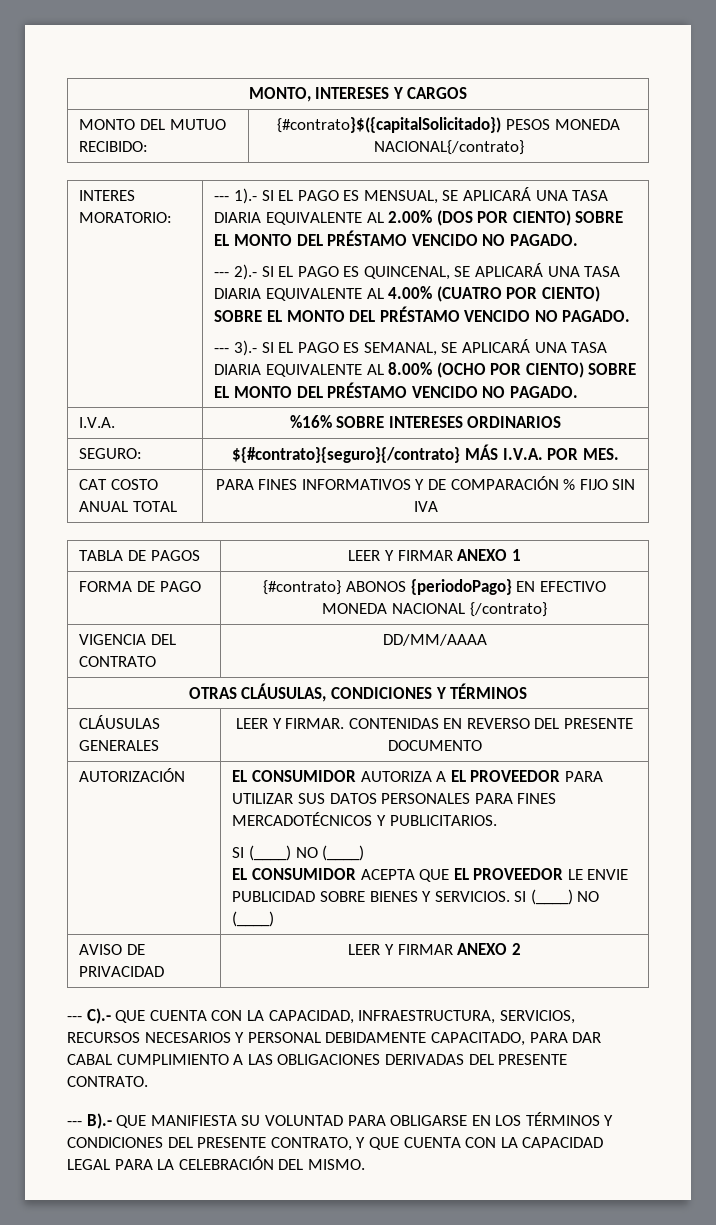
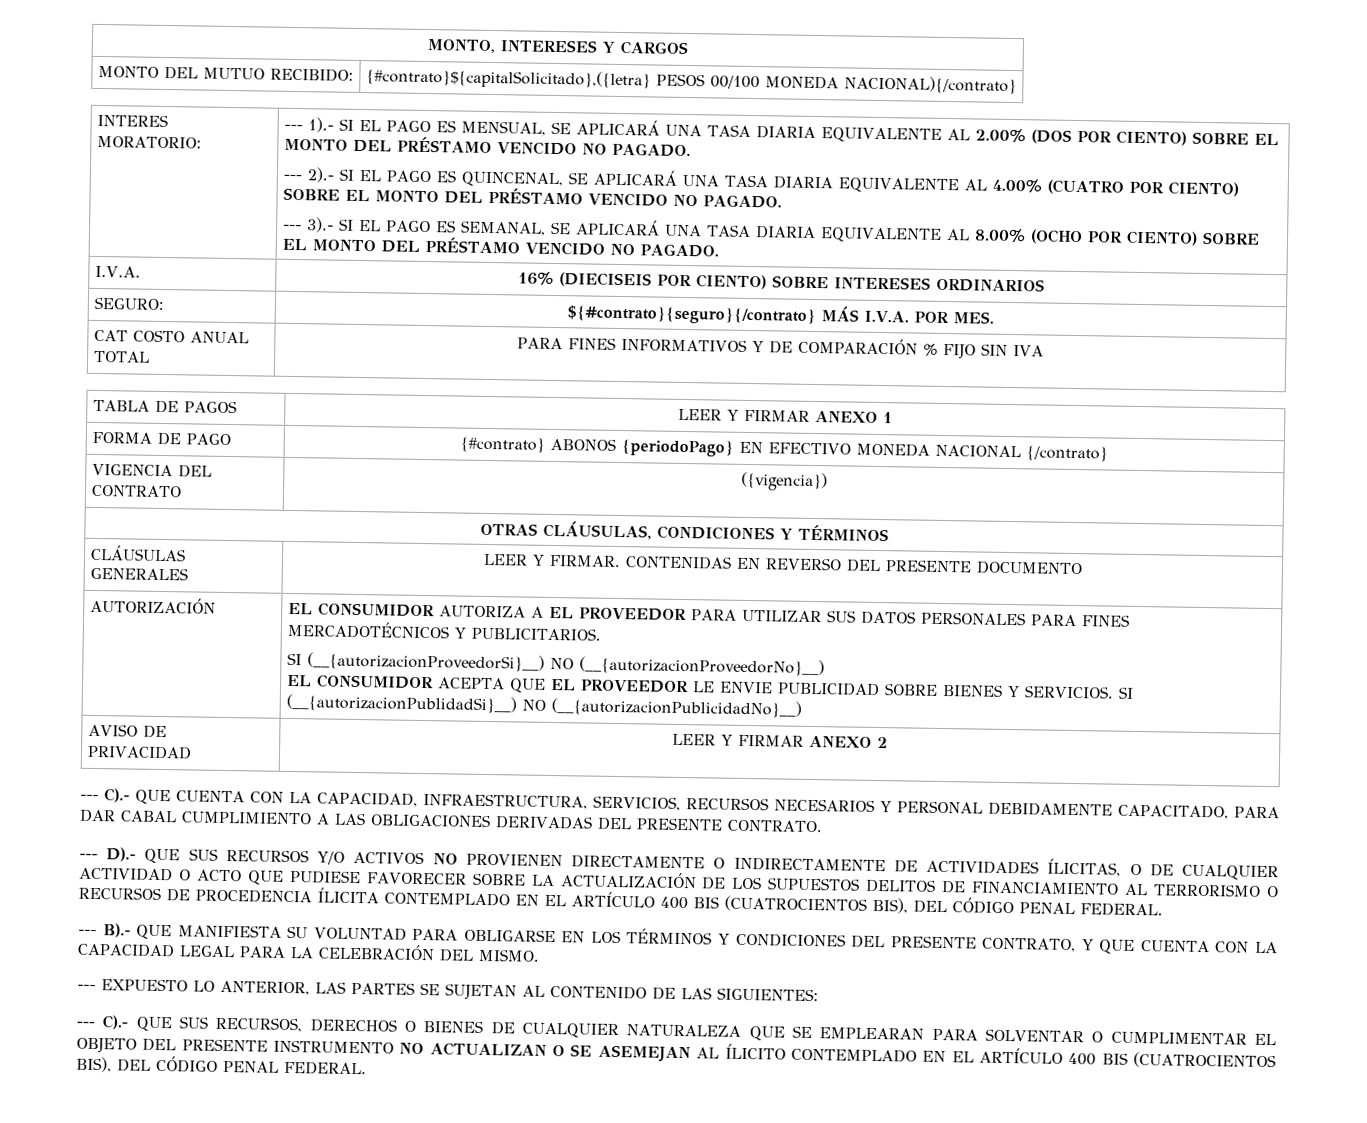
- MONTO DEL MUTUO RECIBIDO: | {#contrato}$({capitalSolicitado}) PESOS MONEDA NACIONAL{/contrato}
+ MONTO DEL MUTUO RECIBIDO: | {#contrato}${capitalSolicitado},({letra} PESOS 00/100 MONEDA NACIONAL){/contrato}
- I.V.A. | %16% SOBRE INTERESES ORDINARIOS
+ I.V.A. | 16% (DIECISEIS POR CIENTO) SOBRE INTERESES ORDINARIOS
- VIGENCIA DEL CONTRATO | DD/MM/AAAA
+ VIGENCIA DEL CONTRATO | ({vigencia})
  AUTORIZACIÓN | EL CONSUMIDOR AUTORIZA A EL PROVEEDOR PARA UTILIZAR SUS DATOS PERSONALES PARA FINES MERCADOTÉCNICOS Y PUBLICITARIOS.
- SI (____) NO (____)
- EL CONSUMIDOR ACEPTA QUE EL PROVEEDOR LE ENVIE PUBLICIDAD SOBRE BIENES Y SERVICIOS. SI (____) NO (____)
+ SI (__{autorizacionProveedorSi}__) NO (__{autorizacionProveedorNo}__)
+ EL CONSUMIDOR ACEPTA QUE EL PROVEEDOR LE ENVIE PUBLICIDAD SOBRE BIENES Y SERVICIOS. SI (__{autorizacionPublidadSi}__) NO (__{autorizacionPublicidadNo}__)
+ --- D).- QUE SUS RECURSOS Y/O ACTIVOS NO PROVIENEN DIRECTAMENTE O INDIRECTAMENTE DE ACTIVIDADES ÍLICITAS, O DE CUALQUIER ACTIVIDAD O ACTO QUE PUDIESE FAVORECER SOBRE LA ACTUALIZACIÓN DE LOS SUPUESTOS DELITOS DE FINANCIAMIENTO AL TERRORISMO O RECURSOS DE PROCEDENCIA ÍLICITA CONTEMPLADO EN EL ARTÍCULO 400 BIS (CUATROCIENTOS BIS), DEL CÓDIGO PENAL FEDERAL.
+ --- EXPUESTO LO ANTERIOR, LAS PARTES SE SUJETAN AL CONTENIDO DE LAS SIGUIENTES:
+ --- C).- QUE SUS RECURSOS, DERECHOS O BIENES DE CUALQUIER NATURALEZA QUE SE EMPLEARAN PARA SOLVENTAR O CUMPLIMENTAR EL OBJETO DEL PRESENTE INSTRUMENTO NO ACTUALIZAN O SE ASEMEJAN AL ÍLICITO CONTEMPLADO EN EL ARTÍCULO 400 BIS (CUATROCIENTOS BIS), DEL CÓDIGO PENAL FEDERAL.

